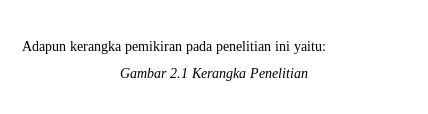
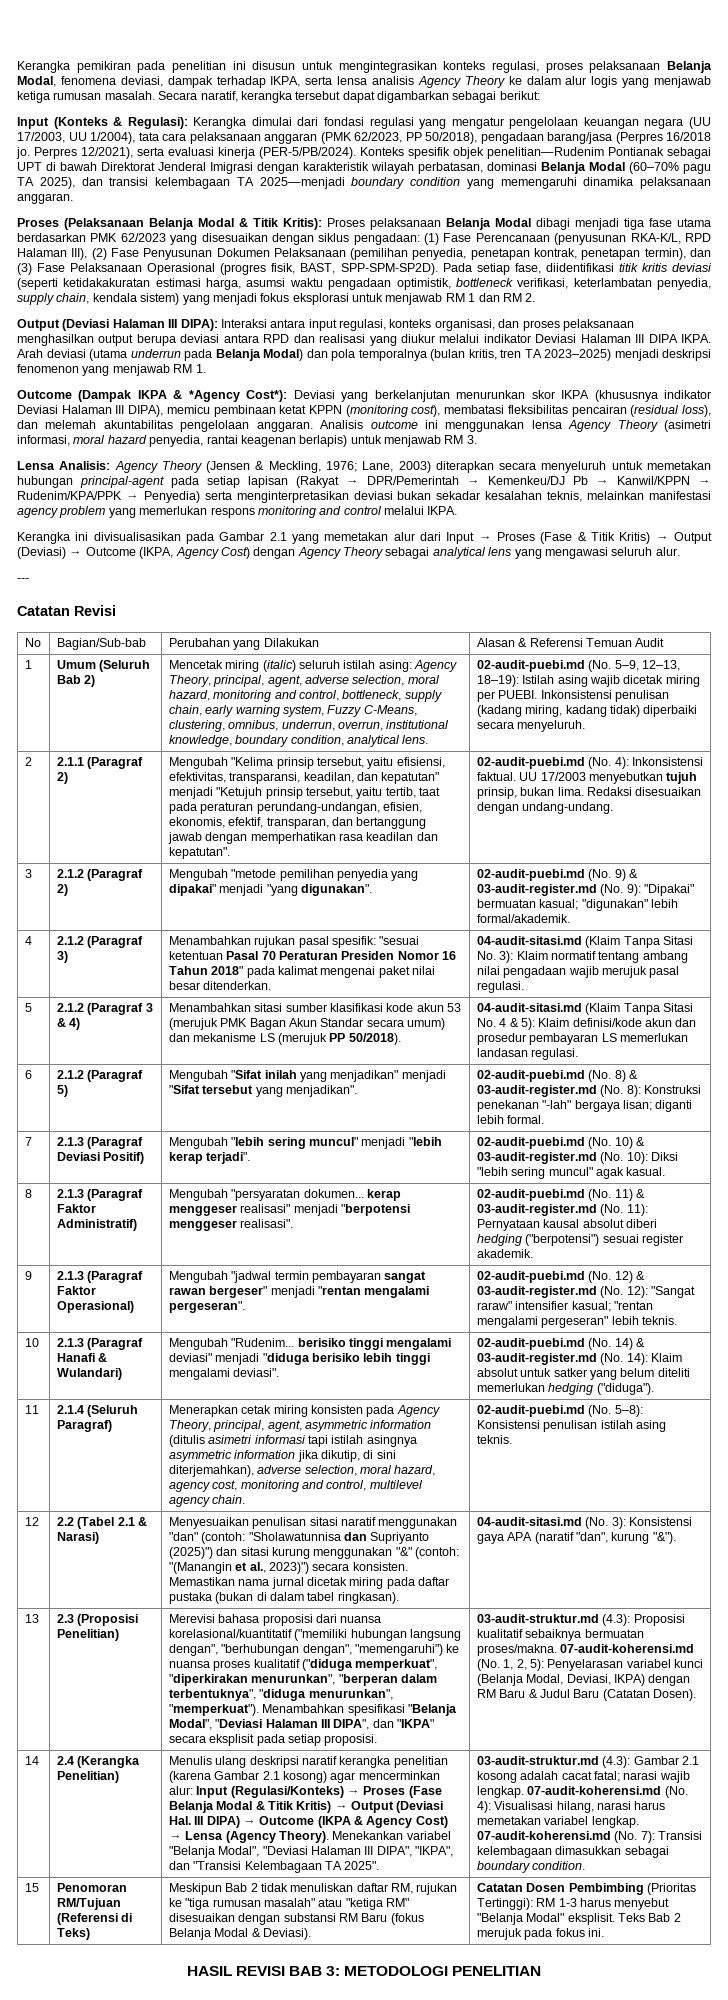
- Adapun kerangka pemikiran pada penelitian ini yaitu:
- Gambar 2.1 Kerangka Penelitian
+ Kerangka pemikiran pada penelitian ini disusun untuk mengintegrasikan konteks regulasi, proses pelaksanaan Belanja Modal, fenomena deviasi, dampak terhadap IKPA, serta lensa analisis Agency Theory ke dalam alur logis yang menjawab ketiga rumusan masalah. Secara naratif, kerangka tersebut dapat digambarkan sebagai berikut:
+ Input (Konteks & Regulasi): Kerangka dimulai dari fondasi regulasi yang mengatur pengelolaan keuangan negara (UU 17/2003, UU 1/2004), tata cara pelaksanaan anggaran (PMK 62/2023, PP 50/2018), pengadaan barang/jasa (Perpres 16/2018 jo. Perpres 12/2021), serta evaluasi kinerja (PER-5/PB/2024). Konteks spesifik objek penelitian—Rudenim Pontianak sebagai UPT di bawah Direktorat Jenderal Imigrasi dengan karakteristik wilayah perbatasan, dominasi Belanja Modal (60–70% pagu TA 2025), dan transisi kelembagaan TA 2025—menjadi boundary condition yang memengaruhi dinamika pelaksanaan anggaran.
+ Proses (Pelaksanaan Belanja Modal & Titik Kritis): Proses pelaksanaan Belanja Modal dibagi menjadi tiga fase utama berdasarkan PMK 62/2023 yang disesuaikan dengan siklus pengadaan: (1) Fase Perencanaan (penyusunan RKA-K/L, RPD Halaman III), (2) Fase Penyusunan Dokumen Pelaksanaan (pemilihan penyedia, penetapan kontrak, penetapan termin), dan (3) Fase Pelaksanaan Operasional (progres fisik, BAST, SPP-SPM-SP2D). Pada setiap fase, diidentifikasi titik kritis deviasi (seperti ketidakakuratan estimasi harga, asumsi waktu pengadaan optimistik, bottleneck verifikasi, keterlambatan penyedia, supply chain, kendala sistem) yang menjadi fokus eksplorasi untuk menjawab RM 1 dan RM 2.
+ Output (Deviasi Halaman III DIPA): Interaksi antara input regulasi, konteks organisasi, dan proses pelaksanaan menghasilkan output berupa deviasi antara RPD dan realisasi yang diukur melalui indikator Deviasi Halaman III DIPA IKPA. Arah deviasi (utama underrun pada Belanja Modal) dan pola temporalnya (bulan kritis, tren TA 2023–2025) menjadi deskripsi fenomenon yang menjawab RM 1.
+ Outcome (Dampak IKPA & *Agency Cost*): Deviasi yang berkelanjutan menurunkan skor IKPA (khususnya indikator Deviasi Halaman III DIPA), memicu pembinaan ketat KPPN (monitoring cost), membatasi fleksibilitas pencairan (residual loss), dan melemah akuntabilitas pengelolaan anggaran. Analisis outcome ini menggunakan lensa Agency Theory (asimetri informasi, moral hazard penyedia, rantai keagenan berlapis) untuk menjawab RM 3.
+ Lensa Analisis: Agency Theory (Jensen & Meckling, 1976; Lane, 2003) diterapkan secara menyeluruh untuk memetakan hubungan principal-agent pada setiap lapisan (Rakyat → DPR/Pemerintah → Kemenkeu/DJ Pb → Kanwil/KPPN → Rudenim/KPA/PPK → Penyedia) serta menginterpretasikan deviasi bukan sekadar kesalahan teknis, melainkan manifestasi agency problem yang memerlukan respons monitoring and control melalui IKPA.
+ Kerangka ini divisualisasikan pada Gambar 2.1 yang memetakan alur dari Input → Proses (Fase & Titik Kritis) → Output (Deviasi) → Outcome (IKPA, Agency Cost) dengan Agency Theory sebagai analytical lens yang mengawasi seluruh alur.
+ ---
+ Catatan Revisi
+ No | Bagian/Sub-bab | Perubahan yang Dilakukan | Alasan & Referensi Temuan Audit
+ 1 | Umum (Seluruh Bab 2) | Mencetak miring (italic) seluruh istilah asing: Agency Theory, principal, agent, adverse selection, moral hazard, monitoring and control, bottleneck, supply chain, early warning system, Fuzzy C-Means, clustering, omnibus, underrun, overrun, institutional knowledge, boundary condition, analytical lens. | 02-audit-puebi.md (No. 5–9, 12–13, 18–19): Istilah asing wajib dicetak miring per PUEBI. Inkonsistensi penulisan (kadang miring, kadang tidak) diperbaiki secara menyeluruh.
+ 2 | 2.1.1 (Paragraf 2) | Mengubah "Kelima prinsip tersebut, yaitu efisiensi, efektivitas, transparansi, keadilan, dan kepatutan" menjadi "Ketujuh prinsip tersebut, yaitu tertib, taat pada peraturan perundang-undangan, efisien, ekonomis, efektif, transparan, dan bertanggung jawab dengan memperhatikan rasa keadilan dan kepatutan". | 02-audit-puebi.md (No. 4): Inkonsistensi faktual. UU 17/2003 menyebutkan tujuh prinsip, bukan lima. Redaksi disesuaikan dengan undang-undang.
+ 3 | 2.1.2 (Paragraf 2) | Mengubah "metode pemilihan penyedia yang dipakai" menjadi "yang digunakan". | 02-audit-puebi.md (No. 9) & 03-audit-register.md (No. 9): "Dipakai" bermuatan kasual; "digunakan" lebih formal/akademik.
+ 4 | 2.1.2 (Paragraf 3) | Menambahkan rujukan pasal spesifik: "sesuai ketentuan Pasal 70 Peraturan Presiden Nomor 16 Tahun 2018" pada kalimat mengenai paket nilai besar ditenderkan. | 04-audit-sitasi.md (Klaim Tanpa Sitasi No. 3): Klaim normatif tentang ambang nilai pengadaan wajib merujuk pasal regulasi.
+ 5 | 2.1.2 (Paragraf 3 & 4) | Menambahkan sitasi sumber klasifikasi kode akun 53 (merujuk PMK Bagan Akun Standar secara umum) dan mekanisme LS (merujuk PP 50/2018). | 04-audit-sitasi.md (Klaim Tanpa Sitasi No. 4 & 5): Klaim definisi/kode akun dan prosedur pembayaran LS memerlukan landasan regulasi.
+ 6 | 2.1.2 (Paragraf 5) | Mengubah "Sifat inilah yang menjadikan" menjadi "Sifat tersebut yang menjadikan". | 02-audit-puebi.md (No. 8) & 03-audit-register.md (No. 8): Konstruksi penekanan "-lah" bergaya lisan; diganti lebih formal.
+ 7 | 2.1.3 (Paragraf Deviasi Positif) | Mengubah "lebih sering muncul" menjadi "lebih kerap terjadi". | 02-audit-puebi.md (No. 10) & 03-audit-register.md (No. 10): Diksi "lebih sering muncul" agak kasual.
+ 8 | 2.1.3 (Paragraf Faktor Administratif) | Mengubah "persyaratan dokumen... kerap menggeser realisasi" menjadi "berpotensi menggeser realisasi". | 02-audit-puebi.md (No. 11) & 03-audit-register.md (No. 11): Pernyataan kausal absolut diberi hedging ("berpotensi") sesuai register akademik.
+ 9 | 2.1.3 (Paragraf Faktor Operasional) | Mengubah "jadwal termin pembayaran sangat rawan bergeser" menjadi "rentan mengalami pergeseran". | 02-audit-puebi.md (No. 12) & 03-audit-register.md (No. 12): "Sangat raraw" intensifier kasual; "rentan mengalami pergeseran" lebih teknis.
+ 10 | 2.1.3 (Paragraf Hanafi & Wulandari) | Mengubah "Rudenim... berisiko tinggi mengalami deviasi" menjadi "diduga berisiko lebih tinggi mengalami deviasi". | 02-audit-puebi.md (No. 14) & 03-audit-register.md (No. 14): Klaim absolut untuk satker yang belum diteliti memerlukan hedging ("diduga").
+ 11 | 2.1.4 (Seluruh Paragraf) | Menerapkan cetak miring konsisten pada Agency Theory, principal, agent, asymmetric information (ditulis asimetri informasi tapi istilah asingnya asymmetric information jika dikutip, di sini diterjemahkan), adverse selection, moral hazard, agency cost, monitoring and control, multilevel agency chain. | 02-audit-puebi.md (No. 5–8): Konsistensi penulisan istilah asing teknis.
+ 12 | 2.2 (Tabel 2.1 & Narasi) | Menyesuaikan penulisan sitasi naratif menggunakan "dan" (contoh: "Sholawatunnisa dan Supriyanto (2025)") dan sitasi kurung menggunakan "&" (contoh: "(Manangin et al., 2023)") secara konsisten. Memastikan nama jurnal dicetak miring pada daftar pustaka (bukan di dalam tabel ringkasan). | 04-audit-sitasi.md (No. 3): Konsistensi gaya APA (naratif "dan", kurung "&").
+ 13 | 2.3 (Proposisi Penelitian) | Merevisi bahasa proposisi dari nuansa korelasional/kuantitatif ("memiliki hubungan langsung dengan", "berhubungan dengan", "memengaruhi") ke nuansa proses kualitatif ("diduga memperkuat", "diperkirakan menurunkan", "berperan dalam terbentuknya", "diduga menurunkan", "memperkuat"). Menambahkan spesifikasi "Belanja Modal", "Deviasi Halaman III DIPA", dan "IKPA" secara eksplisit pada setiap proposisi. | 03-audit-struktur.md (4.3): Proposisi kualitatif sebaiknya bermuatan proses/makna. 07-audit-koherensi.md (No. 1, 2, 5): Penyelarasan variabel kunci (Belanja Modal, Deviasi, IKPA) dengan RM Baru & Judul Baru (Catatan Dosen).
+ 14 | 2.4 (Kerangka Penelitian) | Menulis ulang deskripsi naratif kerangka penelitian (karena Gambar 2.1 kosong) agar mencerminkan alur: Input (Regulasi/Konteks) → Proses (Fase Belanja Modal & Titik Kritis) → Output (Deviasi Hal. III DIPA) → Outcome (IKPA & Agency Cost) → Lensa (Agency Theory). Menekankan variabel "Belanja Modal", "Deviasi Halaman III DIPA", "IKPA", dan "Transisi Kelembagaan TA 2025". | 03-audit-struktur.md (4.3): Gambar 2.1 kosong adalah cacat fatal; narasi wajib lengkap. 07-audit-koherensi.md (No. 4): Visualisasi hilang, narasi harus memetakan variabel lengkap. 07-audit-koherensi.md (No. 7): Transisi kelembagaan dimasukkan sebagai boundary condition.
+ 15 | Penomoran RM/Tujuan (Referensi di Teks) | Meskipun Bab 2 tidak menuliskan daftar RM, rujukan ke "tiga rumusan masalah" atau "ketiga RM" disesuaikan dengan substansi RM Baru (fokus Belanja Modal & Deviasi). | Catatan Dosen Pembimbing (Prioritas Tertinggi): RM 1-3 harus menyebut "Belanja Modal" eksplisit. Teks Bab 2 merujuk pada fokus ini.
+ HASIL REVISI BAB 3: METODOLOGI PENELITIAN

